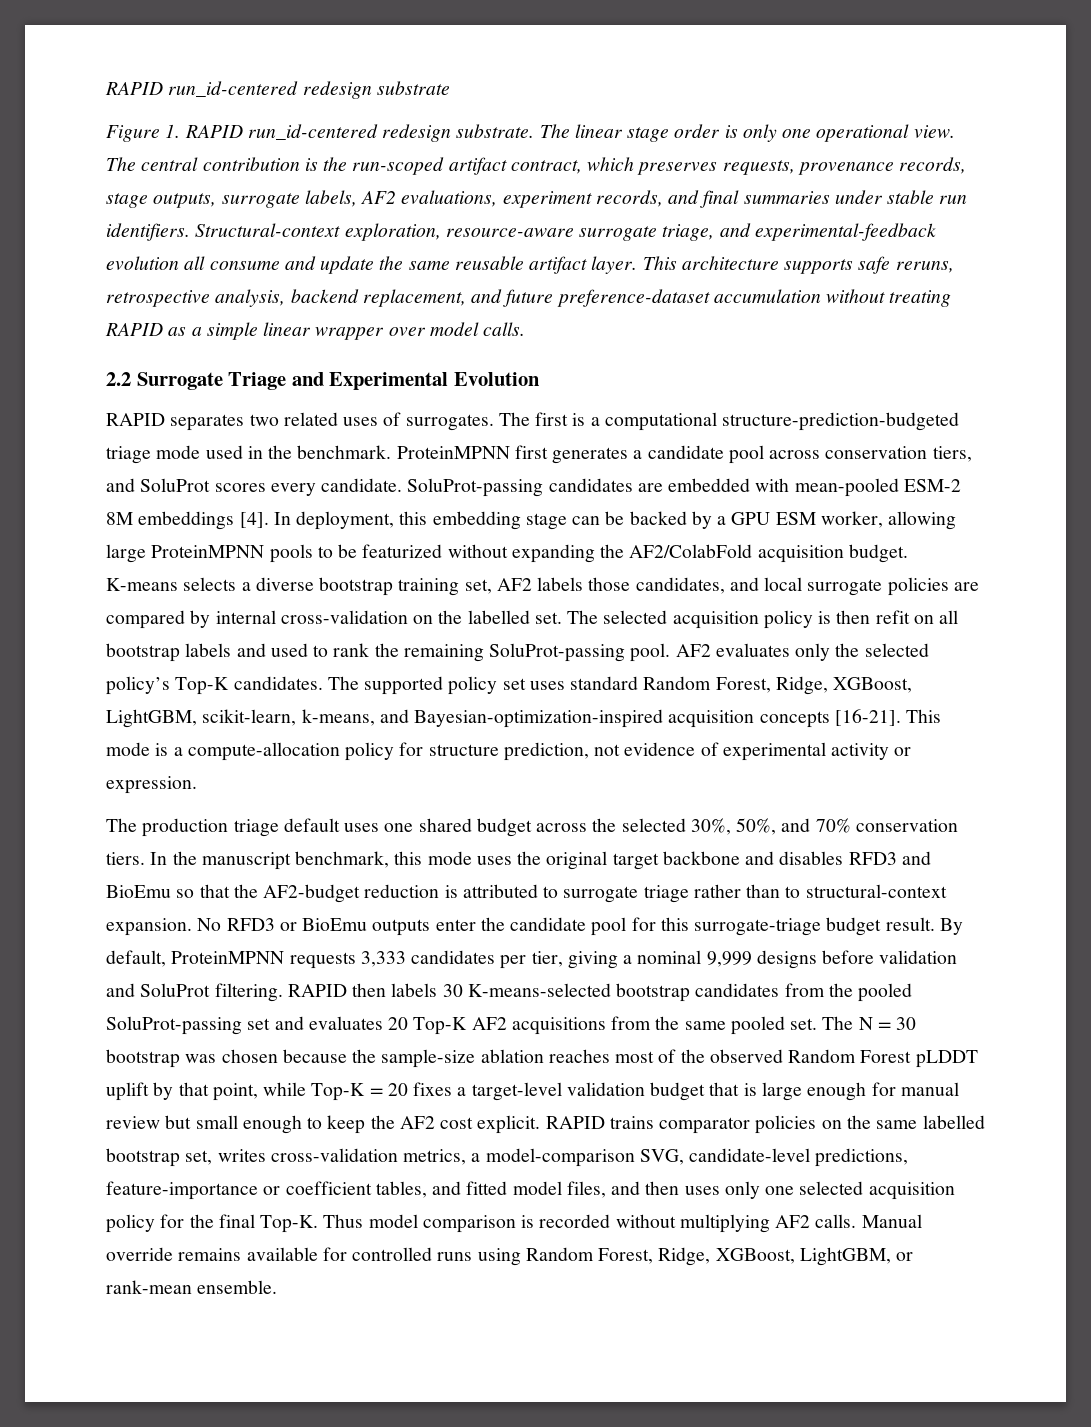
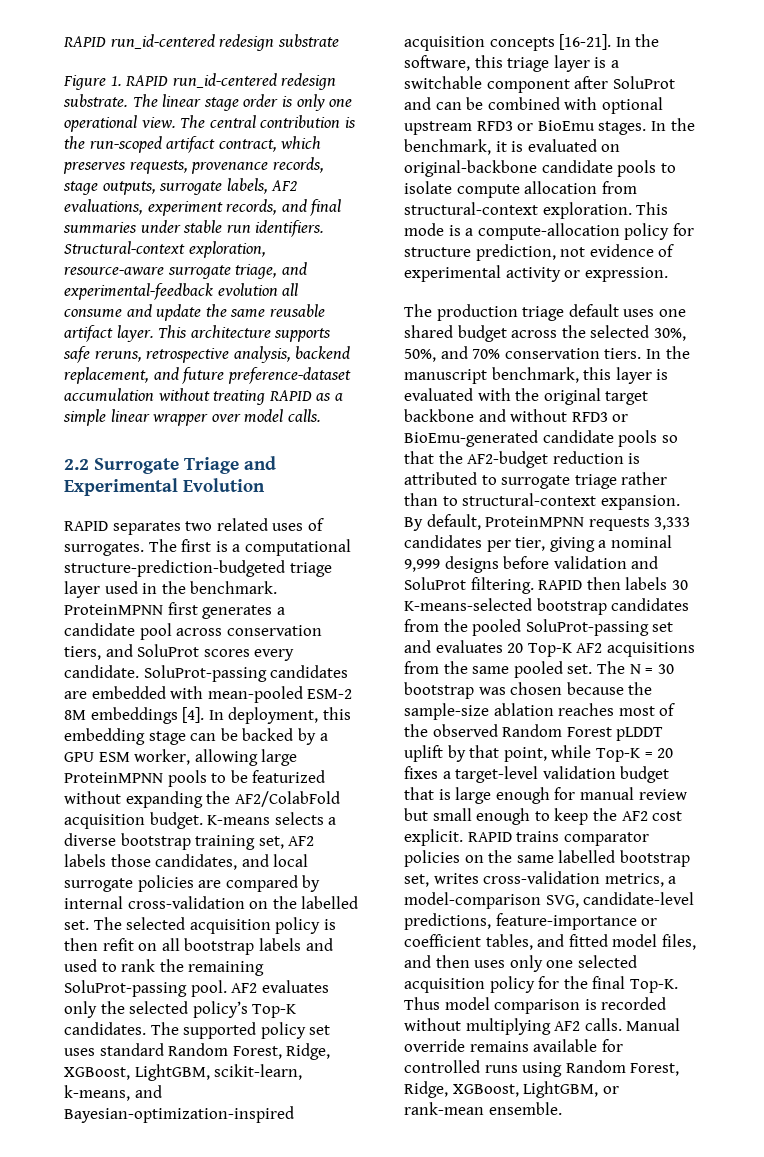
- The first is a computational structure-prediction-budgeted triage mode used in the benchmark.
+ The first is a computational structure-prediction-budgeted triage layer used in the benchmark.
+ In the software, this triage layer is a switchable component after SoluProt and can be combined with optional upstream RFD3 or BioEmu stages. In the benchmark, it is evaluated on original-backbone candidate pools to isolate compute allocation from structural-context exploration.
- In the manuscript benchmark, this mode uses the original target backbone and disables RFD3 and BioEmu so that the AF2-budget reduction is attributed to surrogate triage rather than to structural-context expansion.
+ In the manuscript benchmark, this layer is evaluated with the original target backbone and without RFD3 or BioEmu-generated candidate pools so that the AF2-budget reduction is attributed to surrogate triage rather than to structural-context expansion.
- No RFD3 or BioEmu outputs enter the candidate pool for this surrogate-triage budget result.

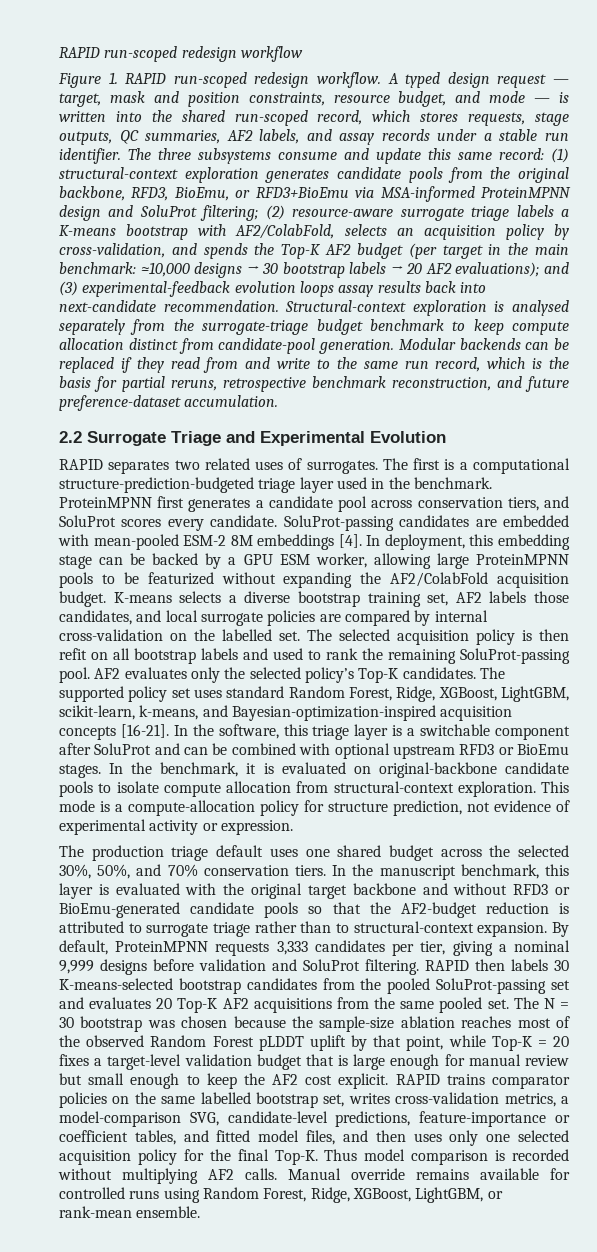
- RAPID run_id-centered redesign substrate
+ RAPID run-scoped redesign workflow
- Figure 1. RAPID run_id-centered redesign substrate. The linear stage order is only one operational view. The central contribution is the run-scoped artifact contract, which preserves requests, provenance records, stage outputs, surrogate labels, AF2 evaluations, experiment records, and final summaries under stable run identifiers. Structural-context exploration, resource-aware surrogate triage, and experimental-feedback evolution all consume and update the same reusable artifact layer. This architecture supports safe reruns, retrospective analysis, backend replacement, and future preference-dataset accumulation without treating RAPID as a simple linear wrapper over model calls.
+ Figure 1. RAPID run-scoped redesign workflow. A typed design request — target, mask and position constraints, resource budget, and mode — is written into the shared run-scoped record, which stores requests, stage outputs, QC summaries, AF2 labels, and assay records under a stable run identifier. The three subsystems consume and update this same record: (1) structural-context exploration generates candidate pools from the original backbone, RFD3, BioEmu, or RFD3+BioEmu via MSA-informed ProteinMPNN design and SoluProt filtering; (2) resource-aware surrogate triage labels a K-means bootstrap with AF2/ColabFold, selects an acquisition policy by cross-validation, and spends the Top-K AF2 budget (per target in the main benchmark: ≈10,000 designs → 30 bootstrap labels → 20 AF2 evaluations); and (3) experimental-feedback evolution loops assay results back into next-candidate recommendation. Structural-context exploration is analysed separately from the surrogate-triage budget benchmark to keep compute allocation distinct from candidate-pool generation. Modular backends can be replaced if they read from and write to the same run record, which is the basis for partial reruns, retrospective benchmark reconstruction, and future preference-dataset accumulation.

